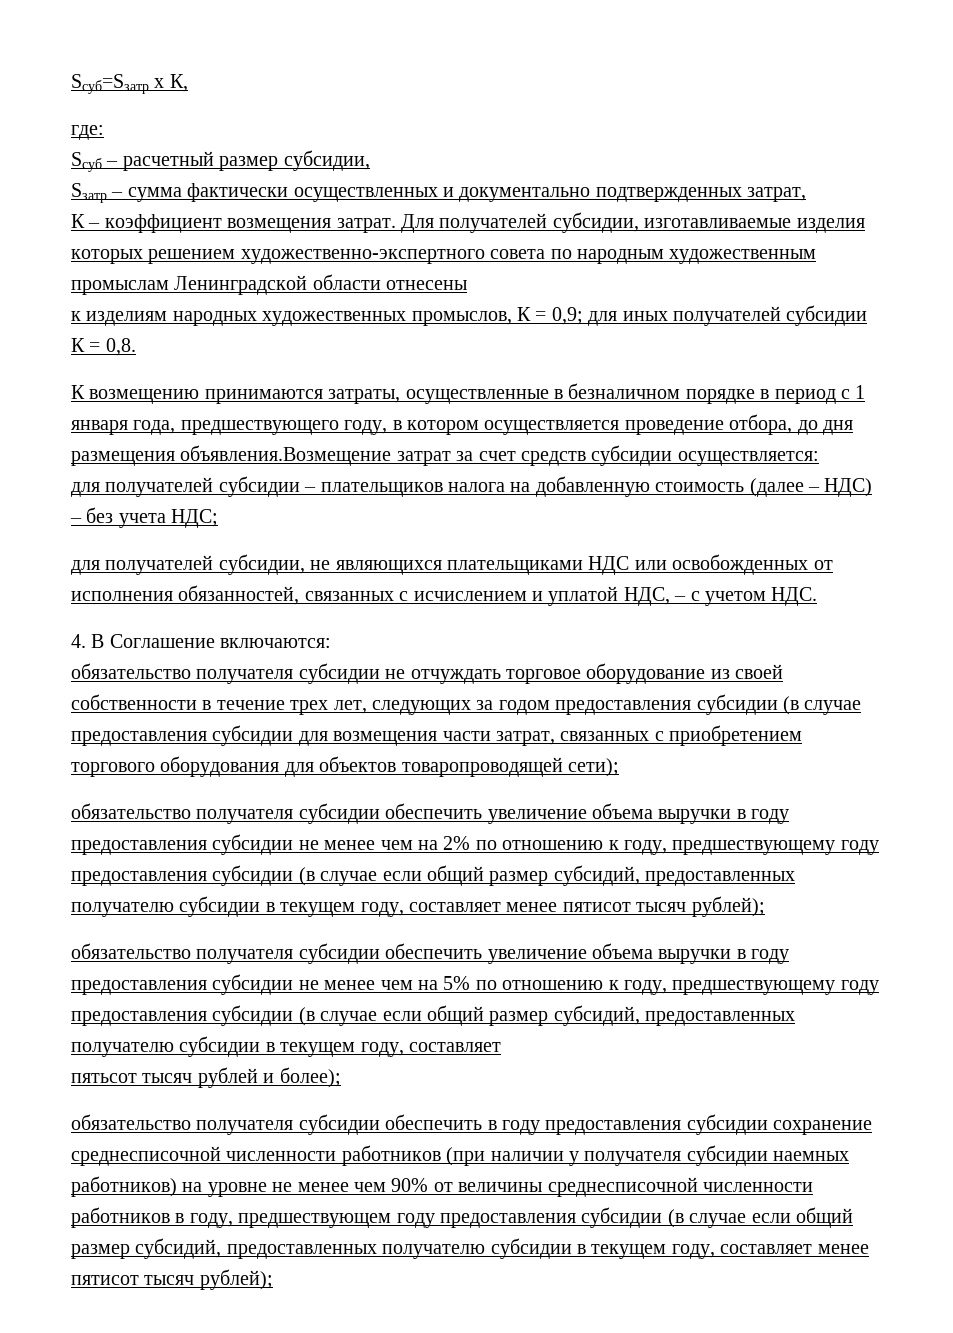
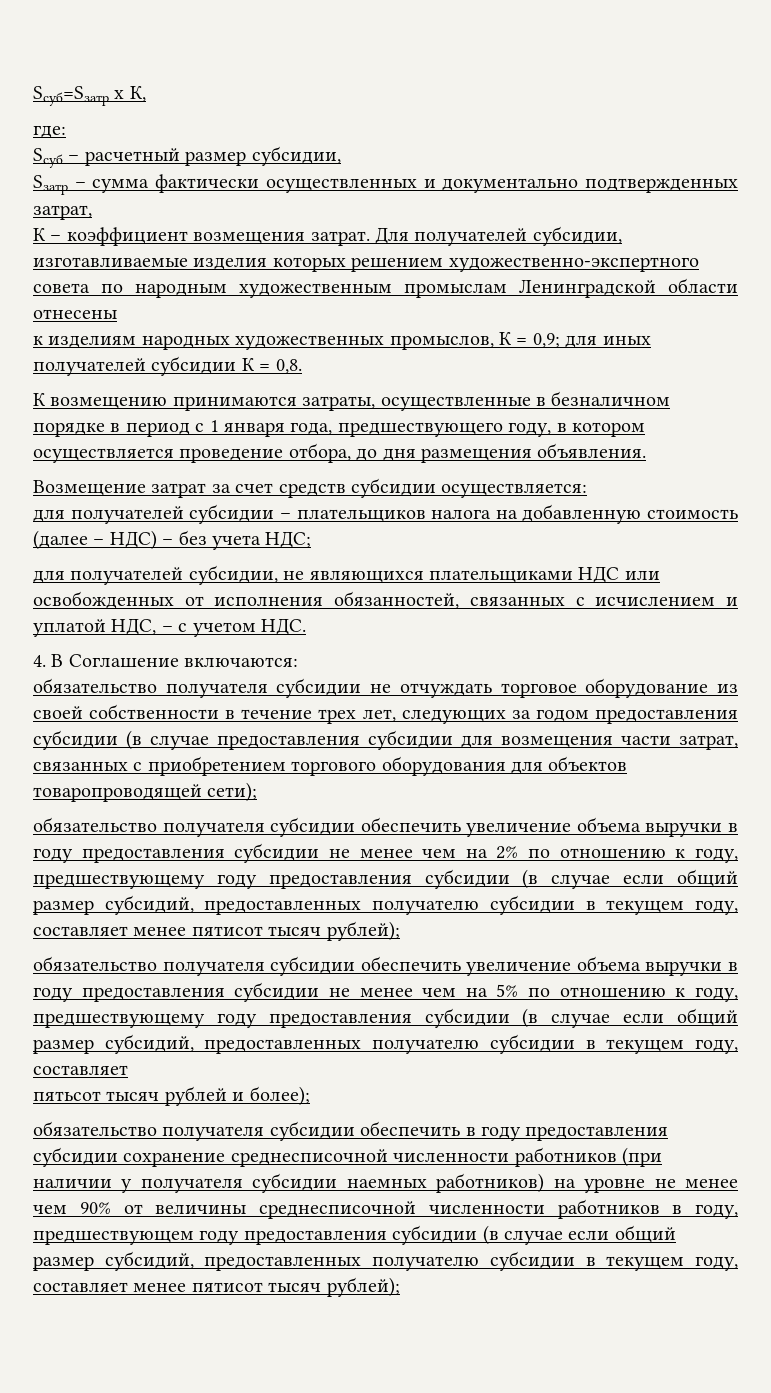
- К возмещению принимаются затраты, осуществленные в безналичном порядке в период с 1 января года, предшествующего году, в котором осуществляется проведение отбора, до дня размещения объявления.Возмещение затрат за счет средств субсидии осуществляется:
+ К возмещению принимаются затраты, осуществленные в безналичном порядке в период с 1 января года, предшествующего году, в котором осуществляется проведение отбора, до дня размещения объявления.
+ Возмещение затрат за счет средств субсидии осуществляется:

